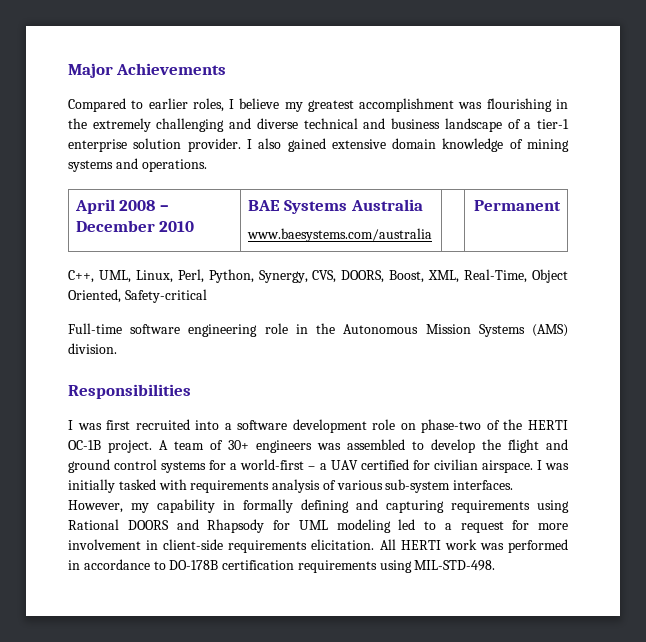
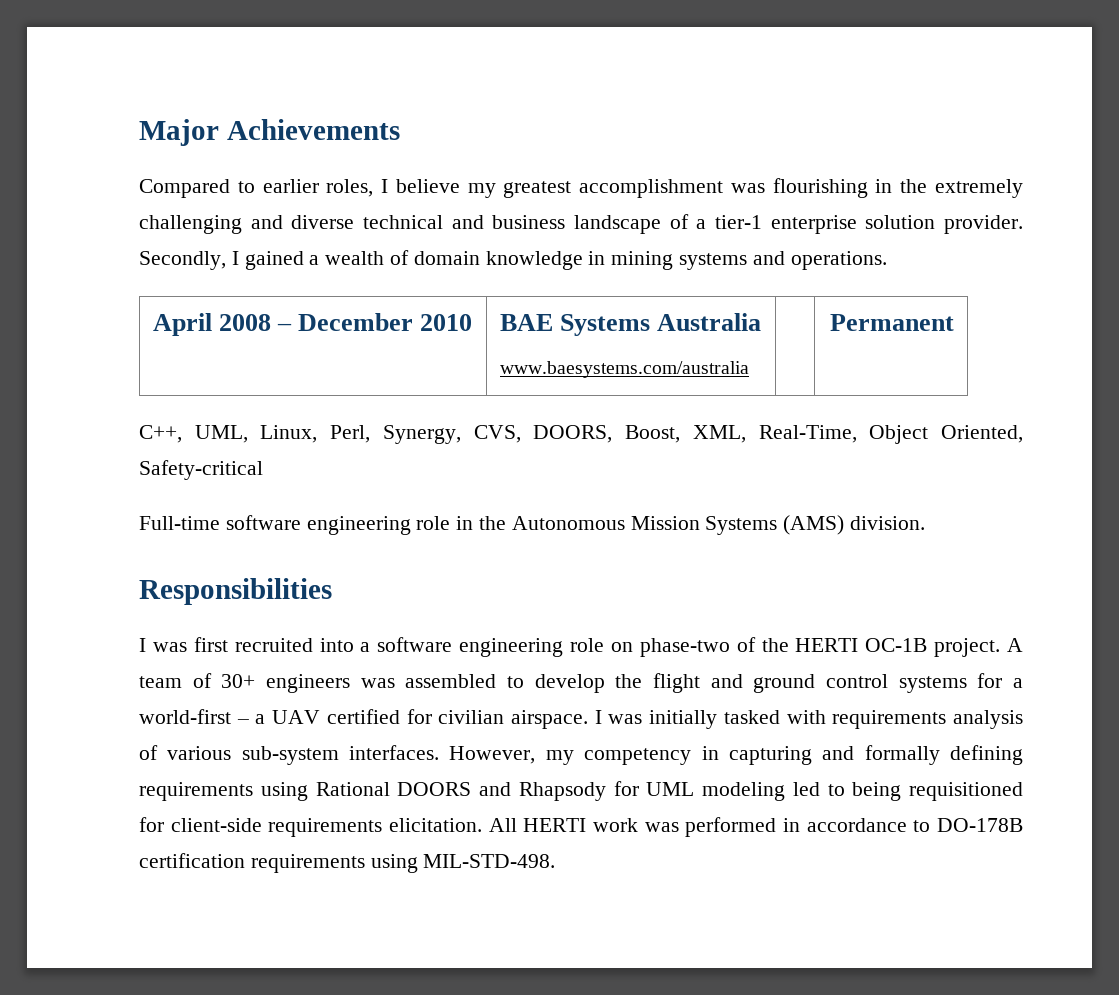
- I also gained extensive domain knowledge of mining systems and operations.
+ Secondly, I gained a wealth of domain knowledge in mining systems and operations.
- C++, UML, Linux, Perl, Python, Synergy, CVS, DOORS, Boost, XML, Real-Time, Object Oriented, Safety-critical
+ C++, UML, Linux, Perl, Synergy, CVS, DOORS, Boost, XML, Real-Time, Object Oriented, Safety-critical
- I was first recruited into a software development role on phase-two of the HERTI OC-1B project.
+ I was first recruited into a software engineering role on phase-two of the HERTI OC-1B project.
- However, my capability in formally defining and capturing requirements using Rational DOORS and Rhapsody for UML modeling led to a request for more involvement in client-side requirements elicitation.
+ However, my competency in capturing and formally defining requirements using Rational DOORS and Rhapsody for UML modeling led to being requisitioned for client-side requirements elicitation.

